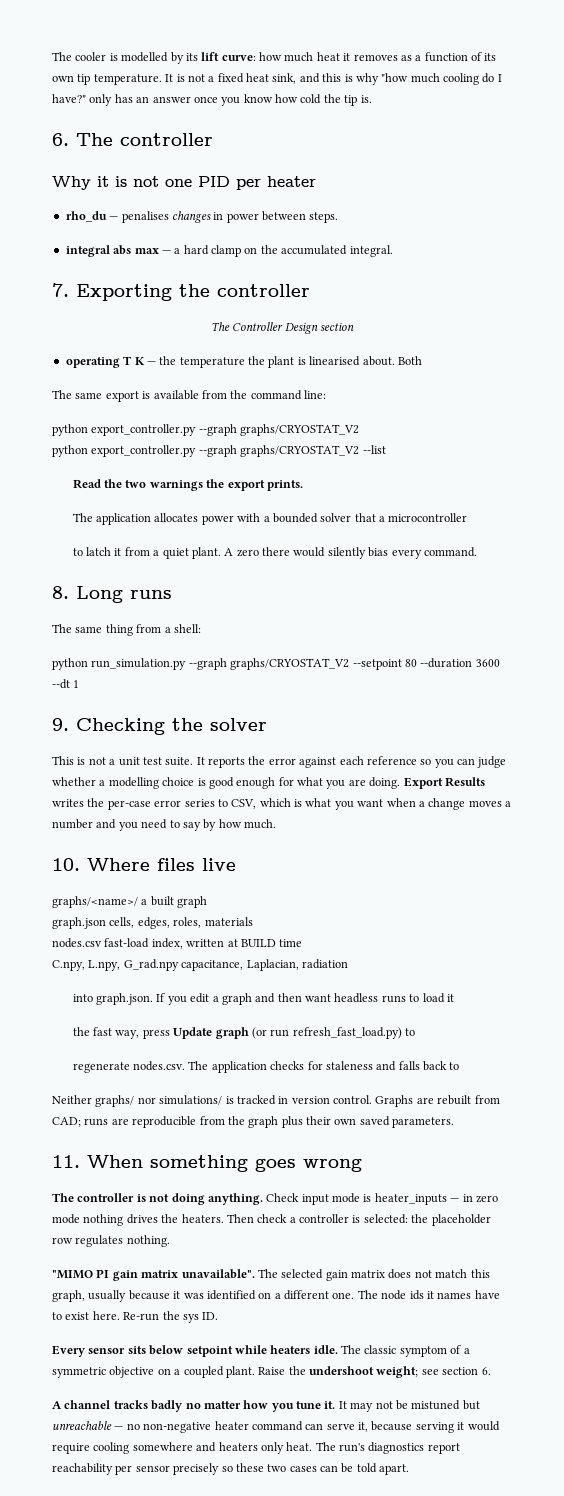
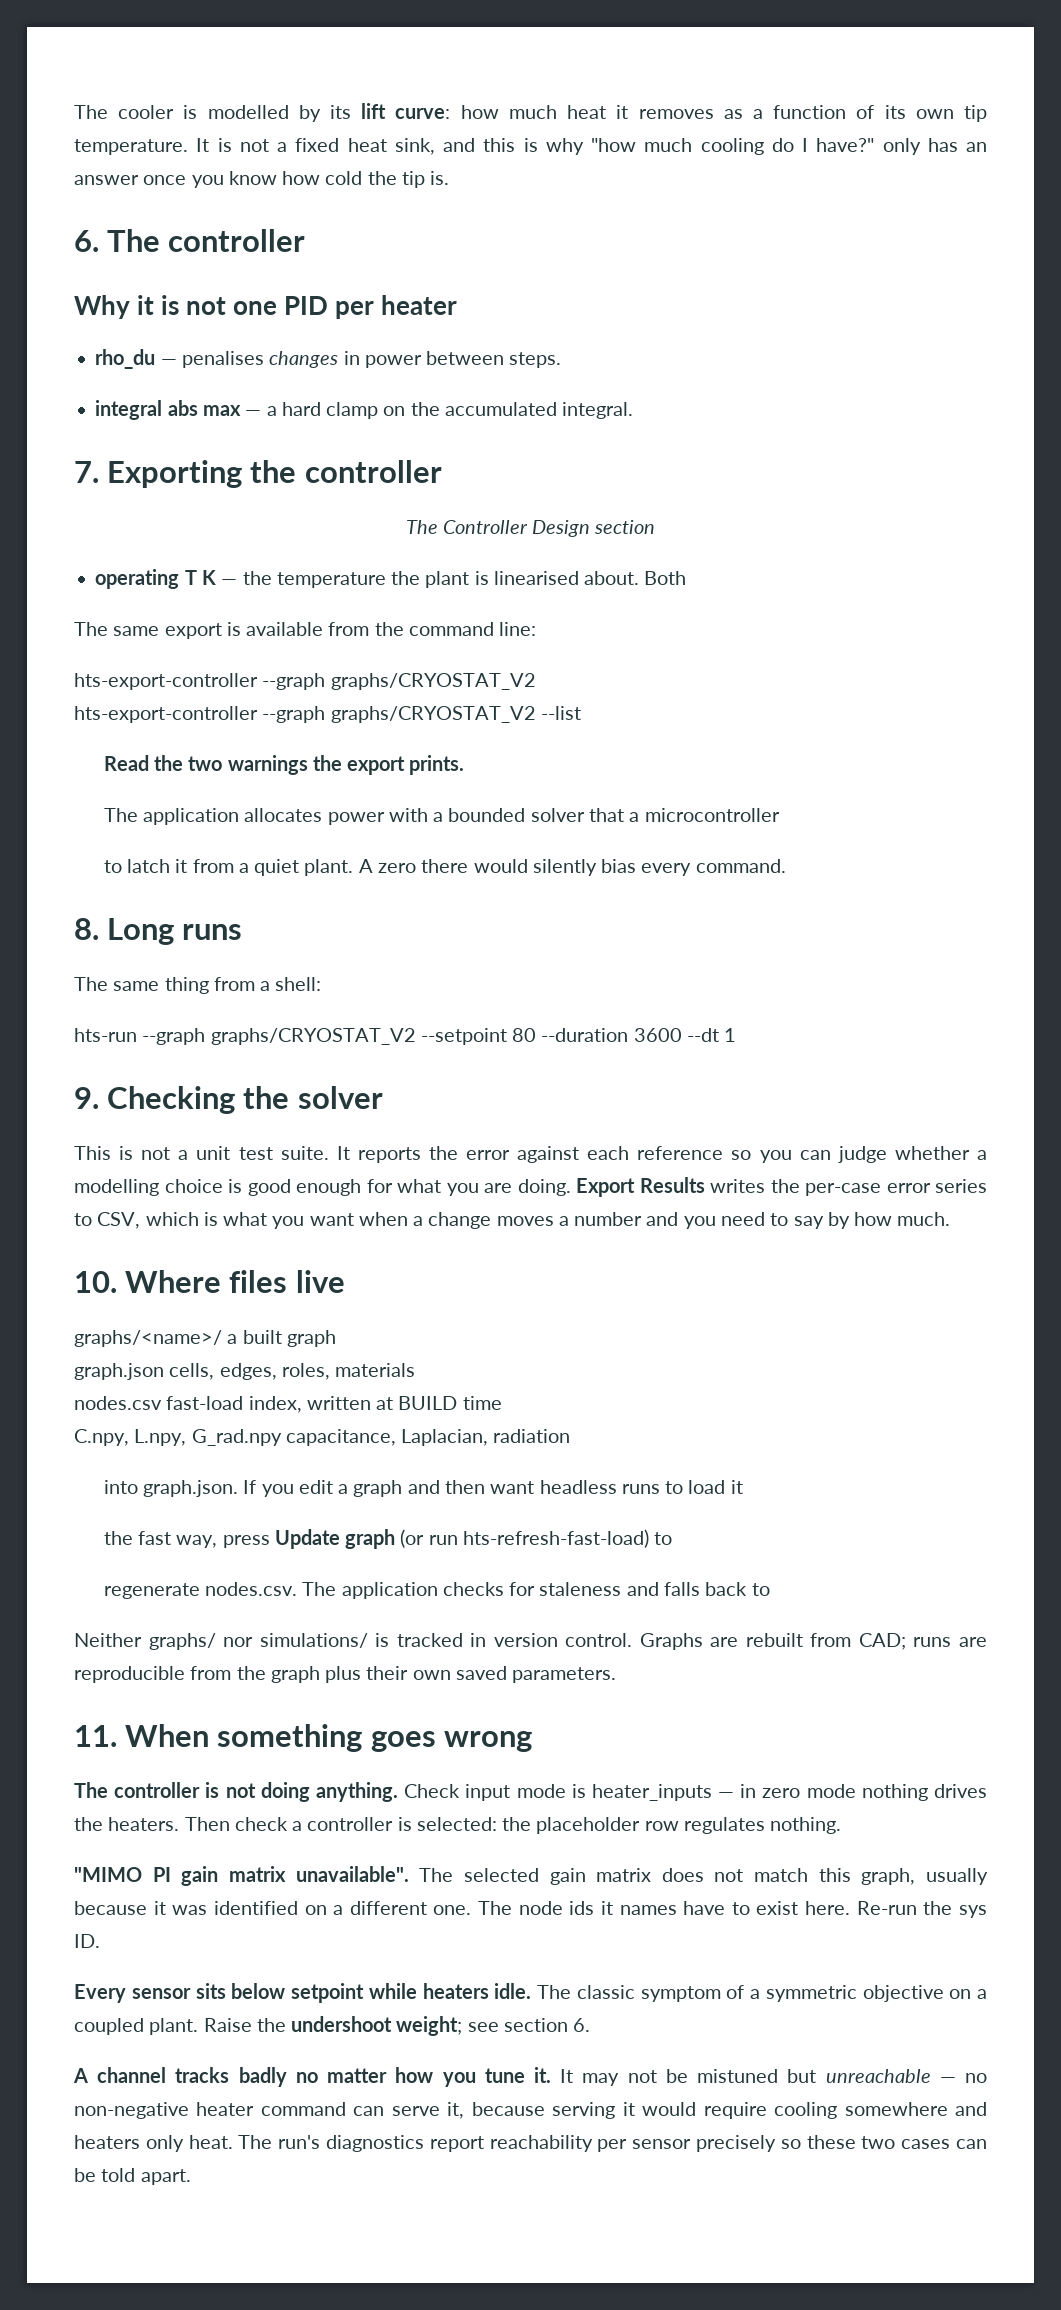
  The same export is available from the command line:
- python export_controller.py --graph graphs/CRYOSTAT_V2
+ hts-export-controller --graph graphs/CRYOSTAT_V2
- python export_controller.py --graph graphs/CRYOSTAT_V2 --list
+ hts-export-controller --graph graphs/CRYOSTAT_V2 --list
- python run_simulation.py --graph graphs/CRYOSTAT_V2 --setpoint 80 --duration 3600 --dt 1
+ hts-run --graph graphs/CRYOSTAT_V2 --setpoint 80 --duration 3600 --dt 1
- the fast way, press Update graph (or run refresh_fast_load.py) to
+ the fast way, press Update graph (or run hts-refresh-fast-load) to

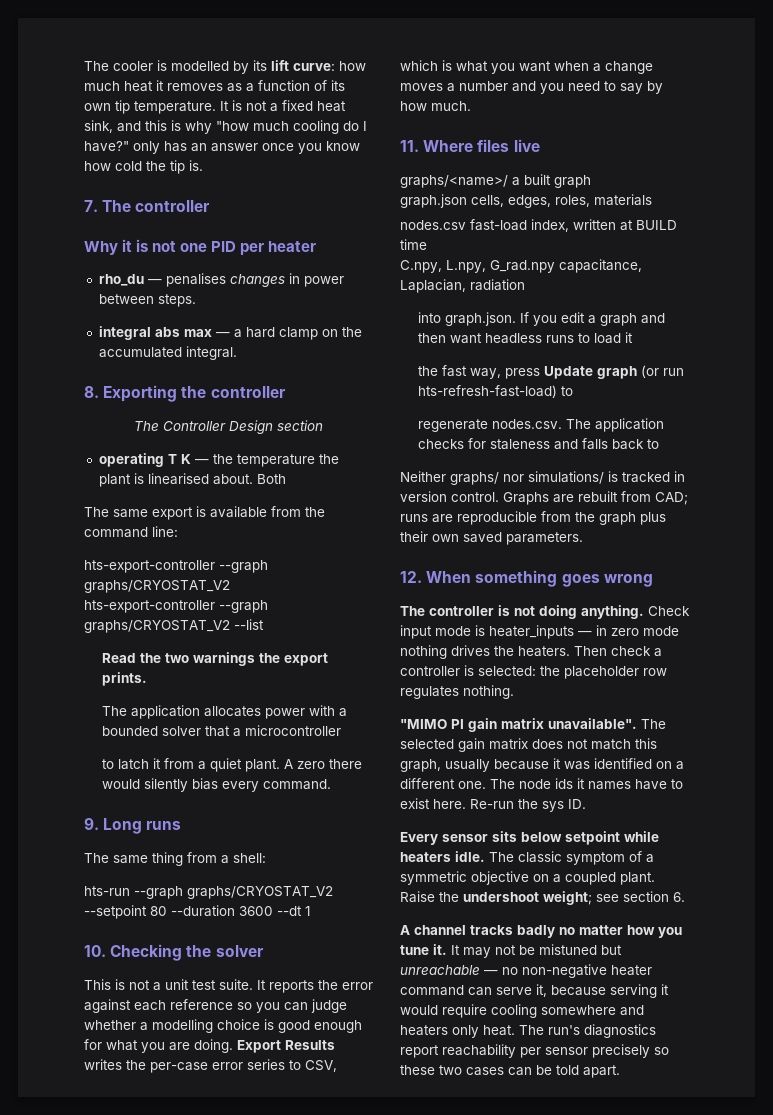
- 6. The controller
+ 7. The controller
- 7. Exporting the controller
+ 8. Exporting the controller
- 8. Long runs
+ 9. Long runs
- 9. Checking the solver
+ 10. Checking the solver
- 10. Where files live
+ 11. Where files live
- 11. When something goes wrong
+ 12. When something goes wrong

